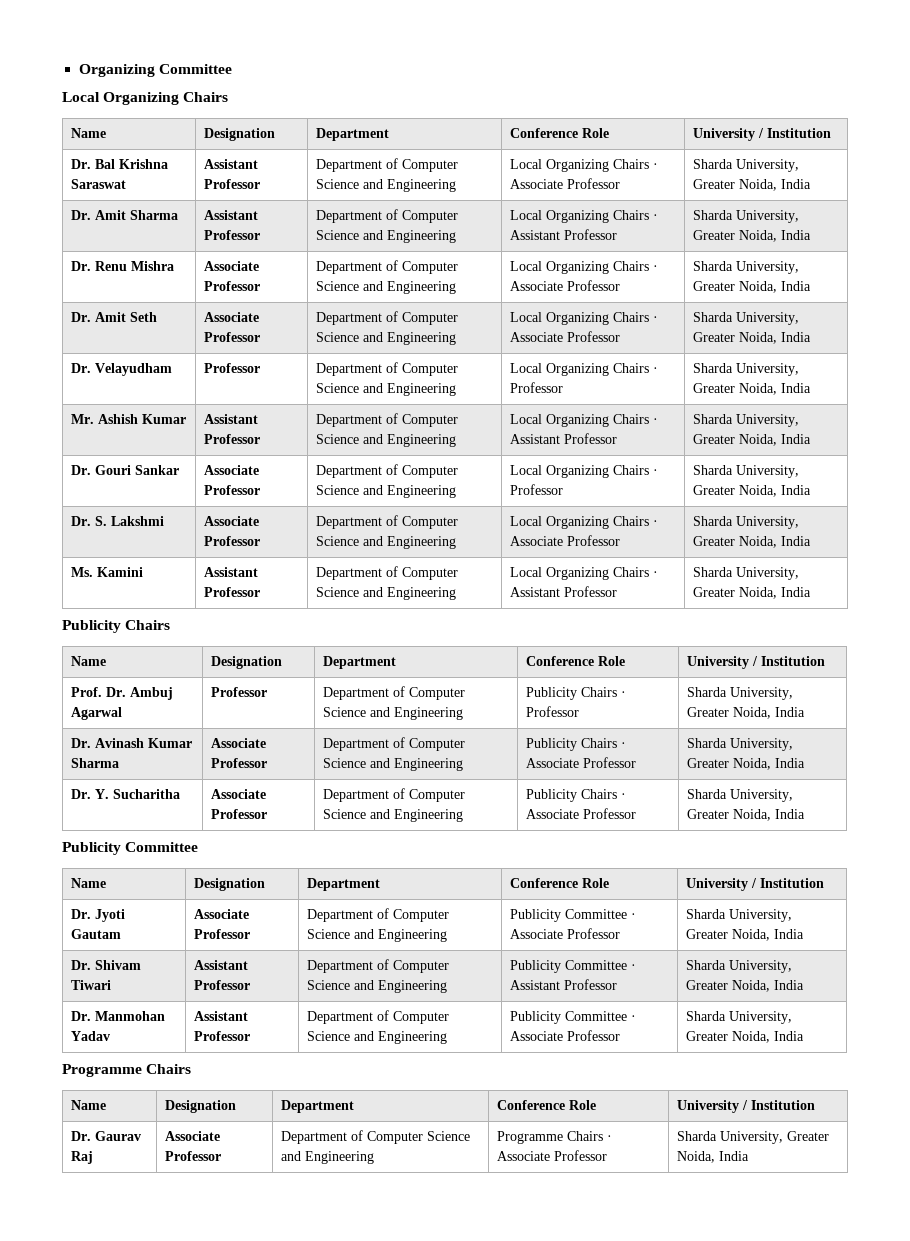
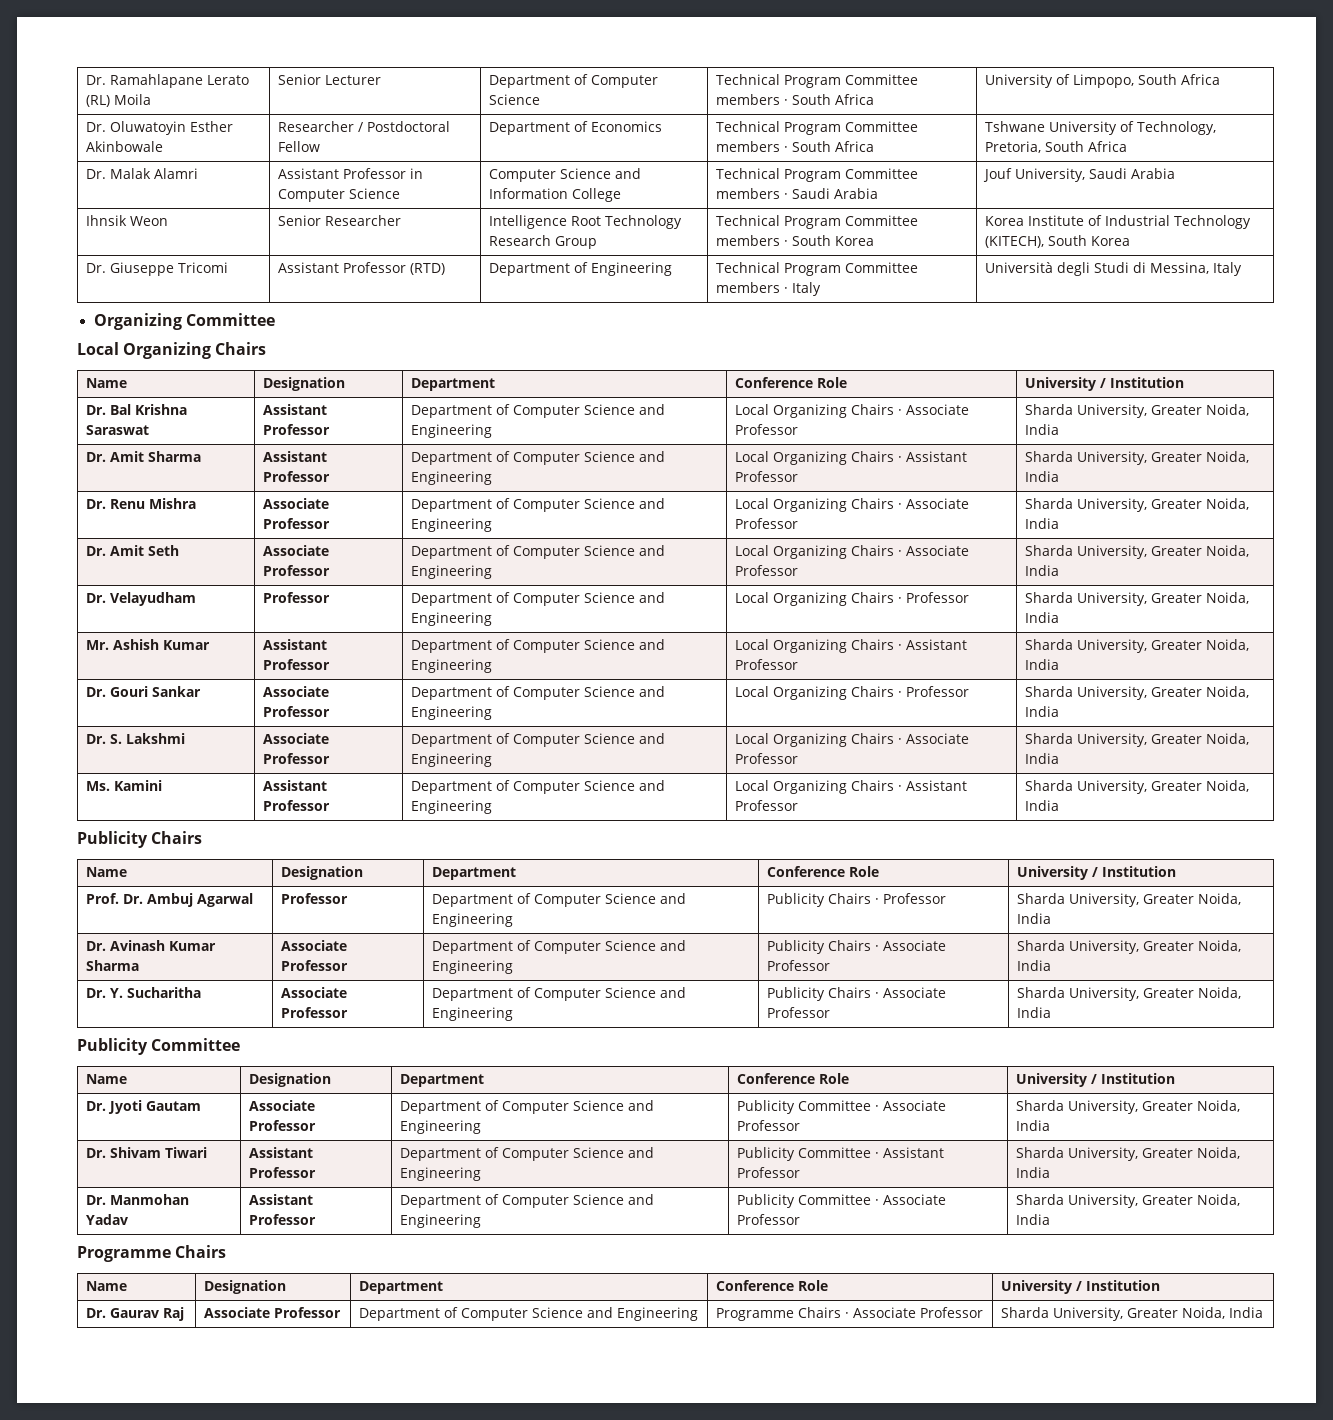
+ Dr. Ramahlapane Lerato (RL) Moila | Senior Lecturer | Department of Computer Science | Technical Program Committee members · South Africa | University of Limpopo, South Africa
+ Dr. Oluwatoyin Esther Akinbowale | Researcher / Postdoctoral Fellow | Department of Economics | Technical Program Committee members · South Africa | Tshwane University of Technology, Pretoria, South Africa
+ Dr. Malak Alamri | Assistant Professor in Computer Science | Computer Science and Information College | Technical Program Committee members · Saudi Arabia | Jouf University, Saudi Arabia
+ Ihnsik Weon | Senior Researcher | Intelligence Root Technology Research Group | Technical Program Committee members · South Korea | Korea Institute of Industrial Technology (KITECH), South Korea
+ Dr. Giuseppe Tricomi | Assistant Professor (RTD) | Department of Engineering | Technical Program Committee members · Italy | Università degli Studi di Messina, Italy

